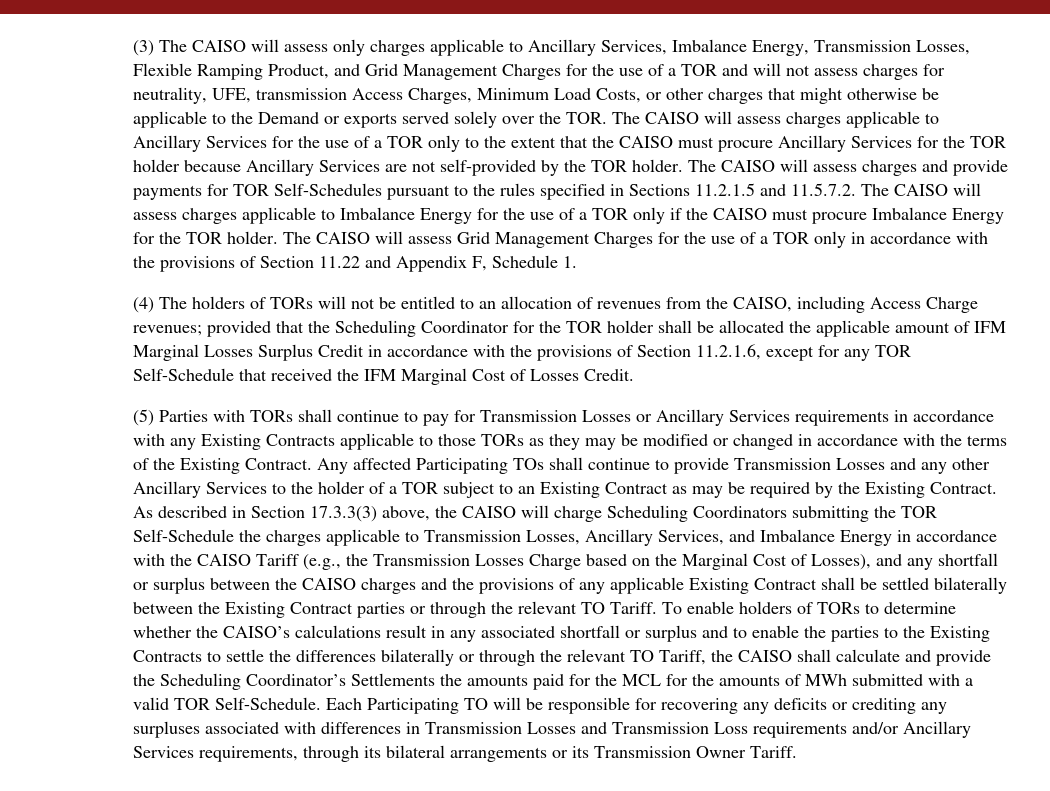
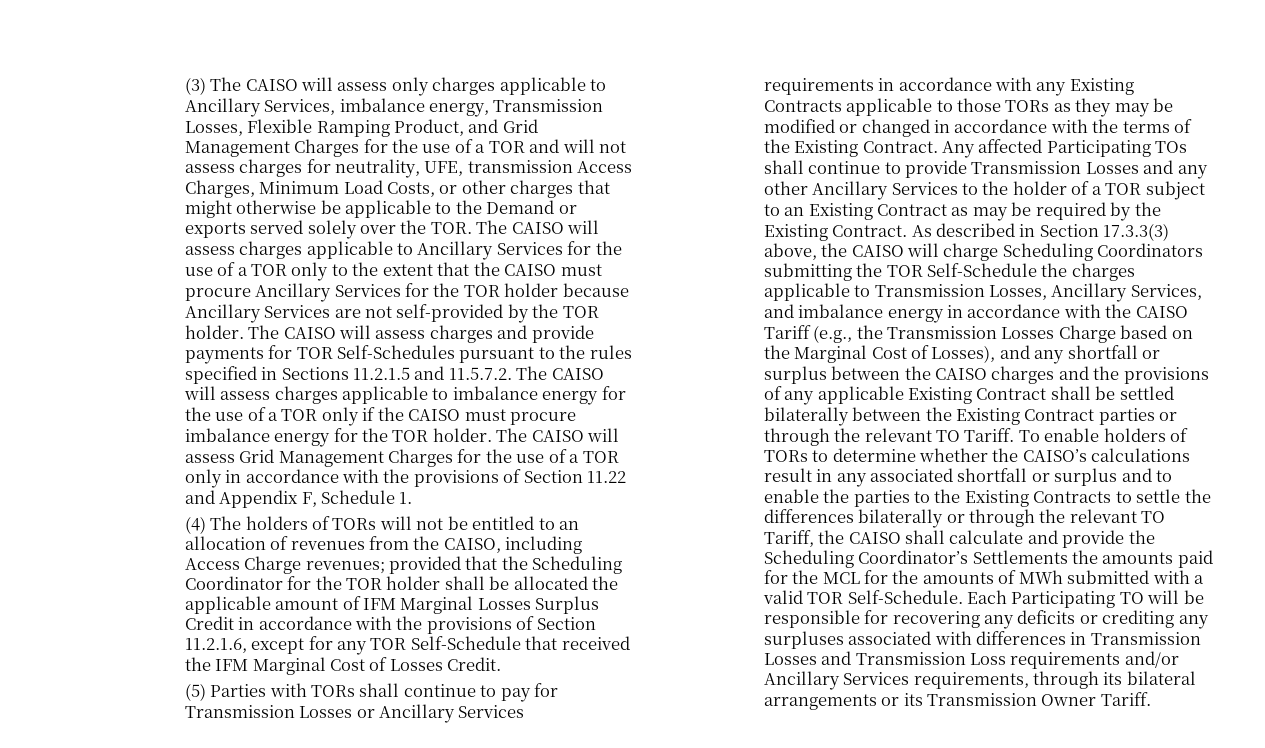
- (3) The CAISO will assess only charges applicable to Ancillary Services, Imbalance Energy, Transmission Losses, Flexible Ramping Product, and Grid Management Charges for the use of a TOR and will not assess charges for neutrality, UFE, transmission Access Charges, Minimum Load Costs, or other charges that might otherwise be applicable to the Demand or exports served solely over the TOR. The CAISO will assess charges applicable to Ancillary Services for the use of a TOR only to the extent that the CAISO must procure Ancillary Services for the TOR holder because Ancillary Services are not self-provided by the TOR holder.
+ (3) The CAISO will assess only charges applicable to Ancillary Services, imbalance energy, Transmission Losses, Flexible Ramping Product, and Grid Management Charges for the use of a TOR and will not assess charges for neutrality, UFE, transmission Access Charges, Minimum Load Costs, or other charges that might otherwise be applicable to the Demand or exports served solely over the TOR. The CAISO will assess charges applicable to Ancillary Services for the use of a TOR only to the extent that the CAISO must procure Ancillary Services for the TOR holder because Ancillary Services are not self-provided by the TOR holder.
- The CAISO will assess charges and provide payments for TOR Self-Schedules pursuant to the rules specified in Sections 11.2.1.5 and 11.5.7.2. The CAISO will assess charges applicable to Imbalance Energy for the use of a TOR only if the CAISO must procure Imbalance Energy for the TOR holder.
+ The CAISO will assess charges and provide payments for TOR Self-Schedules pursuant to the rules specified in Sections 11.2.1.5 and 11.5.7.2. The CAISO will assess charges applicable to imbalance energy for the use of a TOR only if the CAISO must procure imbalance energy for the TOR holder.
- As described in Section 17.3.3(3) above, the CAISO will charge Scheduling Coordinators submitting the TOR Self-Schedule the charges applicable to Transmission Losses, Ancillary Services, and Imbalance Energy in accordance with the CAISO Tariff (e.g., the Transmission Losses Charge based on the Marginal Cost of Losses), and any shortfall or surplus between the CAISO charges and the provisions of any applicable Existing Contract shall be settled bilaterally between the Existing Contract parties or through the relevant TO Tariff.
+ As described in Section 17.3.3(3) above, the CAISO will charge Scheduling Coordinators submitting the TOR Self-Schedule the charges applicable to Transmission Losses, Ancillary Services, and imbalance energy in accordance with the CAISO Tariff (e.g., the Transmission Losses Charge based on the Marginal Cost of Losses), and any shortfall or surplus between the CAISO charges and the provisions of any applicable Existing Contract shall be settled bilaterally between the Existing Contract parties or through the relevant TO Tariff.

